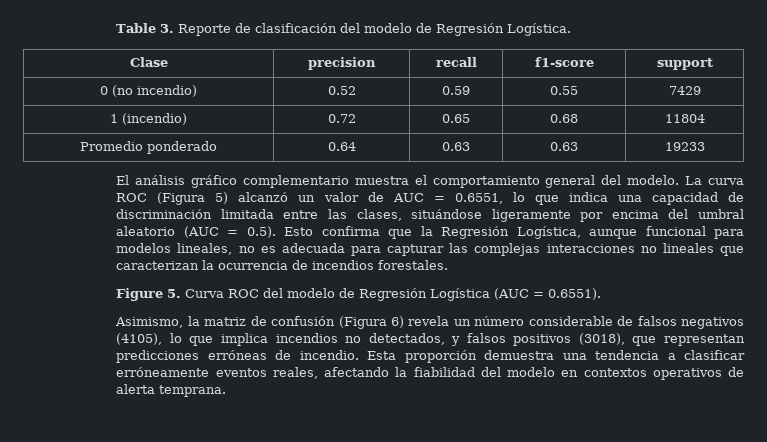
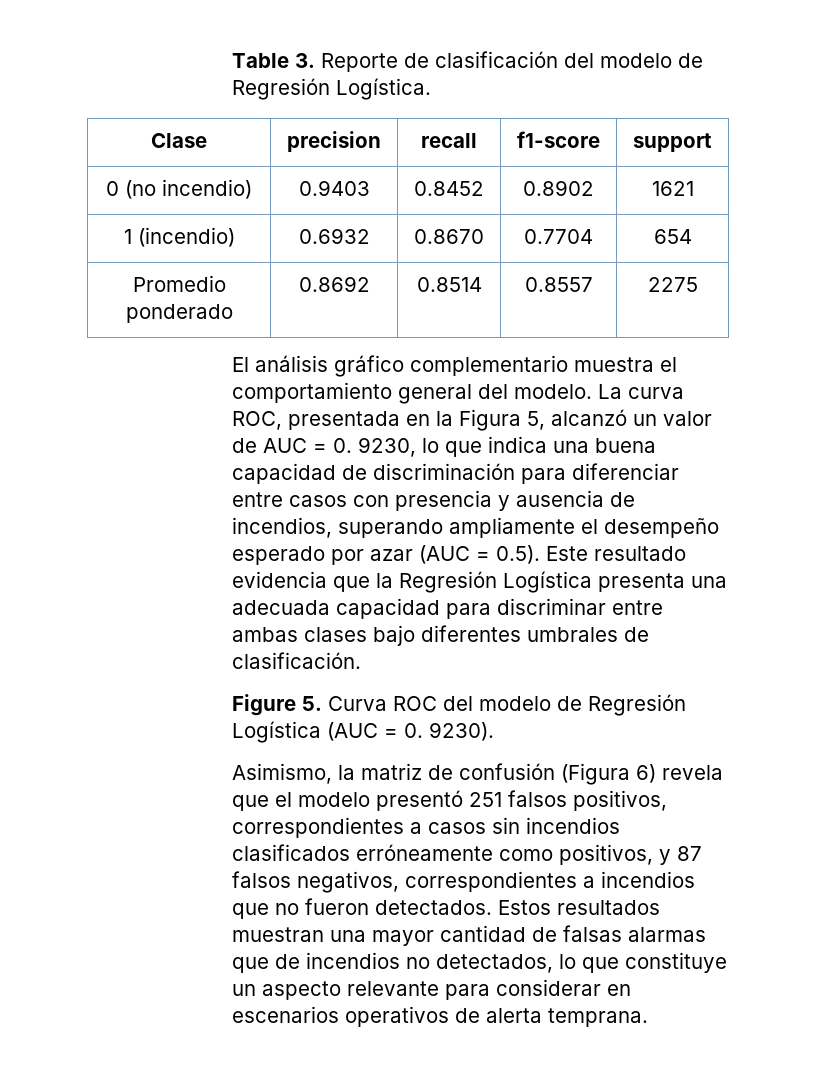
- 0 (no incendio) | 0.52 | 0.59 | 0.55 | 7429
- 1 (incendio) | 0.72 | 0.65 | 0.68 | 11804
- Promedio ponderado | 0.64 | 0.63 | 0.63 | 19233
+ 0 (no incendio) | 0.9403 | 0.8452 | 0.8902 | 1621
+ 1 (incendio) | 0.6932 | 0.8670 | 0.7704 | 654
+ Promedio ponderado | 0.8692 | 0.8514 | 0.8557 | 2275
- La curva ROC (Figura 5) alcanzó un valor de AUC = 0.6551, lo que indica una capacidad de discriminación limitada entre las clases, situándose ligeramente por encima del umbral aleatorio (AUC = 0.5). Esto confirma que la Regresión Logística, aunque funcional para modelos lineales, no es adecuada para capturar las complejas interacciones no lineales que caracterizan la ocurrencia de incendios forestales.
+ La curva ROC, presentada en la Figura 5, alcanzó un valor de AUC = 0. 9230, lo que indica una buena capacidad de discriminación para diferenciar entre casos con presencia y ausencia de incendios, superando ampliamente el desempeño esperado por azar (AUC = 0.5). Este resultado evidencia que la Regresión Logística presenta una adecuada capacidad para discriminar entre ambas clases bajo diferentes umbrales de clasificación.
- Figure 5. Curva ROC del modelo de Regresión Logística (AUC = 0.6551).
+ Figure 5. Curva ROC del modelo de Regresión Logística (AUC = 0. 9230).
- Asimismo, la matriz de confusión (Figura 6) revela un número considerable de falsos negativos (4105), lo que implica incendios no detectados, y falsos positivos (3018), que representan predicciones erróneas de incendio. Esta proporción demuestra una tendencia a clasificar erróneamente eventos reales, afectando la fiabilidad del modelo en contextos operativos de alerta temprana.
+ Asimismo, la matriz de confusión (Figura 6) revela que el modelo presentó 251 falsos positivos, correspondientes a casos sin incendios clasificados erróneamente como positivos, y 87 falsos negativos, correspondientes a incendios que no fueron detectados. Estos resultados muestran una mayor cantidad de falsas alarmas que de incendios no detectados, lo que constituye un aspecto relevante para considerar en escenarios operativos de alerta temprana.

